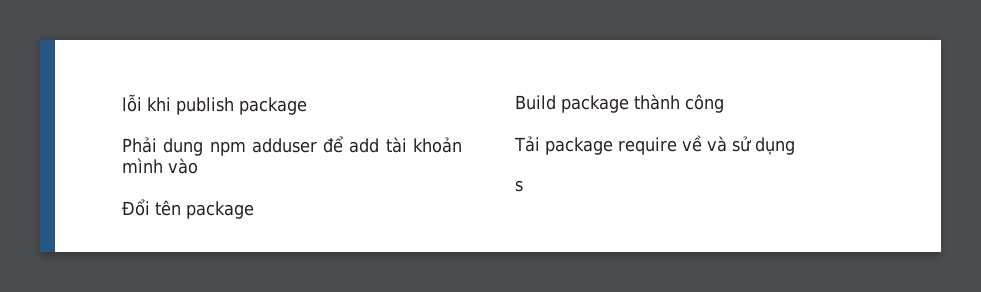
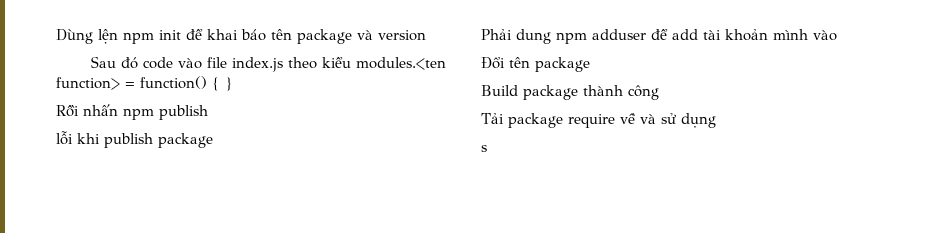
+ Dùng lện npm init để khai báo tên package và version
+ Sau đó code vào file index.js theo kiểu modules.<ten function> = function() { }
+ Rồi nhấn npm publish

